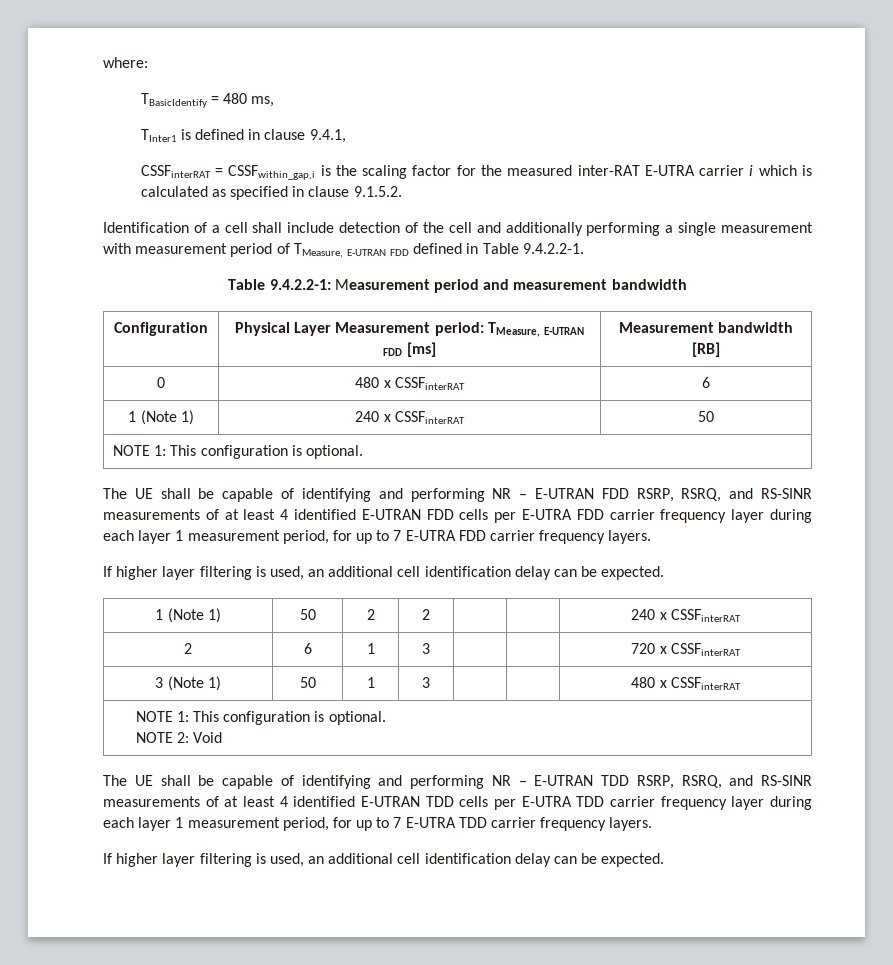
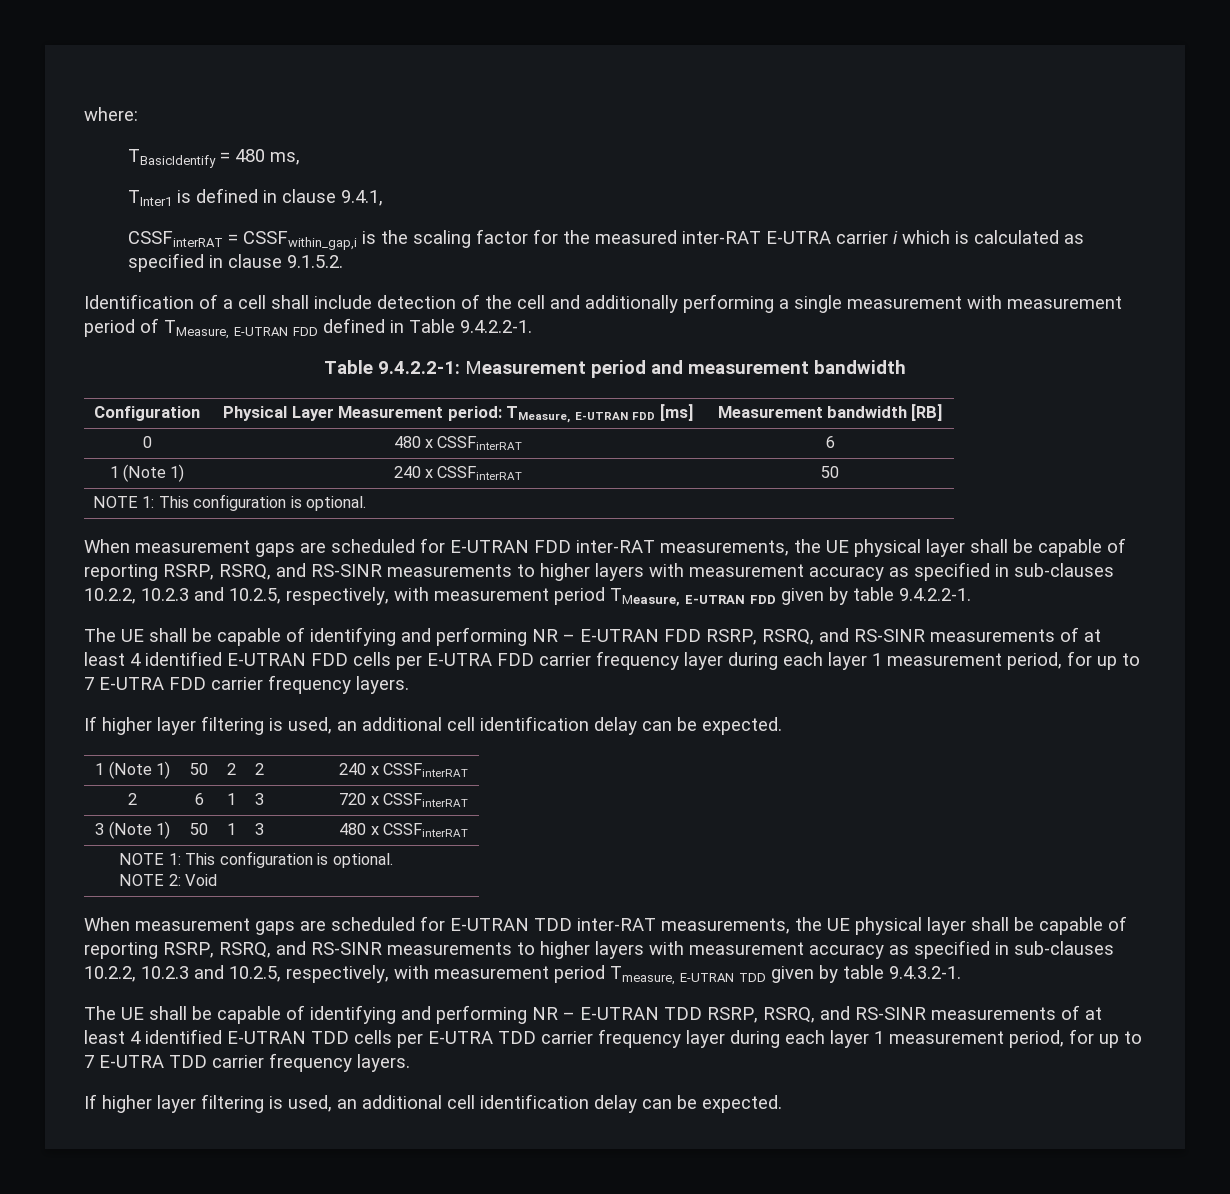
+ When measurement gaps are scheduled for E-UTRAN FDD inter-RAT measurements, the UE physical layer shall be capable of reporting RSRP, RSRQ, and RS-SINR measurements to higher layers with measurement accuracy as specified in sub-clauses 10.2.2, 10.2.3 and 10.2.5, respectively, with measurement period TMeasure, E-UTRAN FDD given by table 9.4.2.2-1.
+ When measurement gaps are scheduled for E-UTRAN TDD inter-RAT measurements, the UE physical layer shall be capable of reporting RSRP, RSRQ, and RS-SINR measurements to higher layers with measurement accuracy as specified in sub-clauses 10.2.2, 10.2.3 and 10.2.5, respectively, with measurement period Tmeasure, E-UTRAN TDD given by table 9.4.3.2-1.

